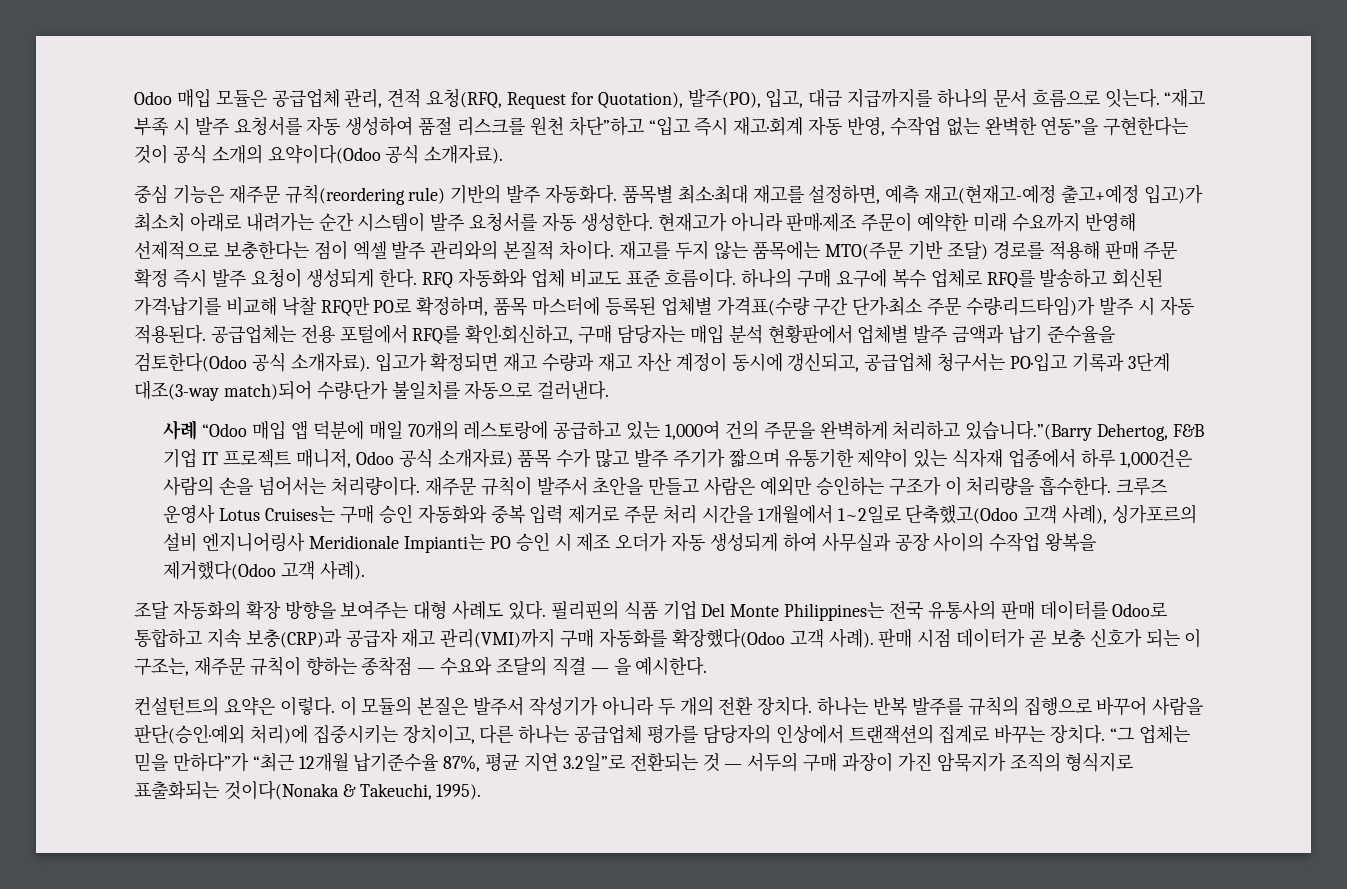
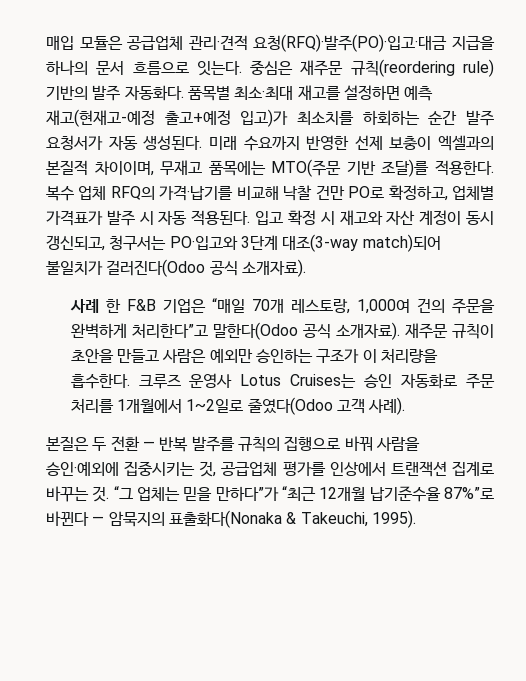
- Odoo 매입 모듈은 공급업체 관리, 견적 요청(RFQ, Request for Quotation), 발주(PO), 입고, 대금 지급까지를 하나의 문서 흐름으로 잇는다. “재고 부족 시 발주 요청서를 자동 생성하여 품절 리스크를 원천 차단”하고 “입고 즉시 재고·회계 자동 반영, 수작업 없는 완벽한 연동”을 구현한다는 것이 공식 소개의 요약이다(Odoo 공식 소개자료).
- 중심 기능은 재주문 규칙(reordering rule) 기반의 발주 자동화다.
+ 매입 모듈은 공급업체 관리·견적 요청(RFQ)·발주(PO)·입고·대금 지급을 하나의 문서 흐름으로 잇는다. 중심은 재주문 규칙(reordering rule) 기반의 발주 자동화다.
- 품목별 최소·최대 재고를 설정하면, 예측 재고(현재고-예정 출고+예정 입고)가 최소치 아래로 내려가는 순간 시스템이 발주 요청서를 자동 생성한다. 현재고가 아니라 판매·제조 주문이 예약한 미래 수요까지 반영해 선제적으로 보충한다는 점이 엑셀 발주 관리와의 본질적 차이다. 재고를 두지 않는 품목에는 MTO(주문 기반 조달) 경로를 적용해 판매 주문 확정 즉시 발주 요청이 생성되게 한다. RFQ 자동화와 업체 비교도 표준 흐름이다. 하나의 구매 요구에 복수 업체로 RFQ를 발송하고 회신된 가격·납기를 비교해 낙찰 RFQ만 PO로 확정하며, 품목 마스터에 등록된 업체별 가격표(수량 구간 단가·최소 주문 수량·리드타임)가 발주 시 자동 적용된다. 공급업체는 전용 포털에서 RFQ를 확인·회신하고, 구매 담당자는 매입 분석 현황판에서 업체별 발주 금액과 납기 준수율을 검토한다(Odoo 공식 소개자료). 입고가 확정되면 재고 수량과 재고 자산 계정이 동시에 갱신되고, 공급업체 청구서는 PO·입고 기록과 3단계 대조(3-way match)되어 수량·단가 불일치를 자동으로 걸러낸다.
- 사례 “Odoo 매입 앱 덕분에 매일 70개의 레스토랑에 공급하고 있는 1,000여 건의 주문을 완벽하게 처리하고 있습니다.”(Barry Dehertog, F&B 기업 IT 프로젝트 매니저, Odoo 공식 소개자료) 품목 수가 많고 발주 주기가 짧으며 유통기한 제약이 있는 식자재 업종에서 하루 1,000건은 사람의 손을 넘어서는 처리량이다. 재주문 규칙이 발주서 초안을 만들고 사람은 예외만 승인하는 구조가 이 처리량을 흡수한다.
+ 품목별 최소·최대 재고를 설정하면 예측 재고(현재고-예정 출고+예정 입고)가 최소치를 하회하는 순간 발주 요청서가 자동 생성된다. 미래 수요까지 반영한 선제 보충이 엑셀과의 본질적 차이이며, 무재고 품목에는 MTO(주문 기반 조달)를 적용한다. 복수 업체 RFQ의 가격·납기를 비교해 낙찰 건만 PO로 확정하고, 업체별 가격표가 발주 시 자동 적용된다. 입고 확정 시 재고와 자산 계정이 동시 갱신되고, 청구서는 PO·입고와 3단계 대조(3-way match)되어 불일치가 걸러진다(Odoo 공식 소개자료).
+ 사례 한 F&B 기업은 “매일 70개 레스토랑, 1,000여 건의 주문을 완벽하게 처리한다”고 말한다(Odoo 공식 소개자료). 재주문 규칙이 초안을 만들고 사람은 예외만 승인하는 구조가 이 처리량을 흡수한다.
- 크루즈 운영사 Lotus Cruises는 구매 승인 자동화와 중복 입력 제거로 주문 처리 시간을 1개월에서 1~2일로 단축했고(Odoo 고객 사례), 싱가포르의 설비 엔지니어링사 Meridionale Impianti는 PO 승인 시 제조 오더가 자동 생성되게 하여 사무실과 공장 사이의 수작업 왕복을 제거했다(Odoo 고객 사례).
- 조달 자동화의 확장 방향을 보여주는 대형 사례도 있다. 필리핀의 식품 기업 Del Monte Philippines는 전국 유통사의 판매 데이터를 Odoo로 통합하고 지속 보충(CRP)과 공급자 재고 관리(VMI)까지 구매 자동화를 확장했다(Odoo 고객 사례). 판매 시점 데이터가 곧 보충 신호가 되는 이 구조는, 재주문 규칙이 향하는 종착점 — 수요와 조달의 직결 — 을 예시한다.
- 컨설턴트의 요약은 이렇다. 이 모듈의 본질은 발주서 작성기가 아니라 두 개의 전환 장치다. 하나는 반복 발주를 규칙의 집행으로 바꾸어 사람을 판단(승인·예외 처리)에 집중시키는 장치이고, 다른 하나는 공급업체 평가를 담당자의 인상에서 트랜잭션의 집계로 바꾸는 장치다.
+ 크루즈 운영사 Lotus Cruises는 승인 자동화로 주문 처리를 1개월에서 1~2일로 줄였다(Odoo 고객 사례).
+ 본질은 두 전환 — 반복 발주를 규칙의 집행으로 바꿔 사람을 승인·예외에 집중시키는 것, 공급업체 평가를 인상에서 트랜잭션 집계로 바꾸는 것.
- “그 업체는 믿을 만하다”가 “최근 12개월 납기준수율 87%, 평균 지연 3.2일”로 전환되는 것 — 서두의 구매 과장이 가진 암묵지가 조직의 형식지로 표출화되는 것이다(Nonaka & Takeuchi, 1995).
+ “그 업체는 믿을 만하다”가 “최근 12개월 납기준수율 87%”로 바뀐다 — 암묵지의 표출화다(Nonaka & Takeuchi, 1995).

